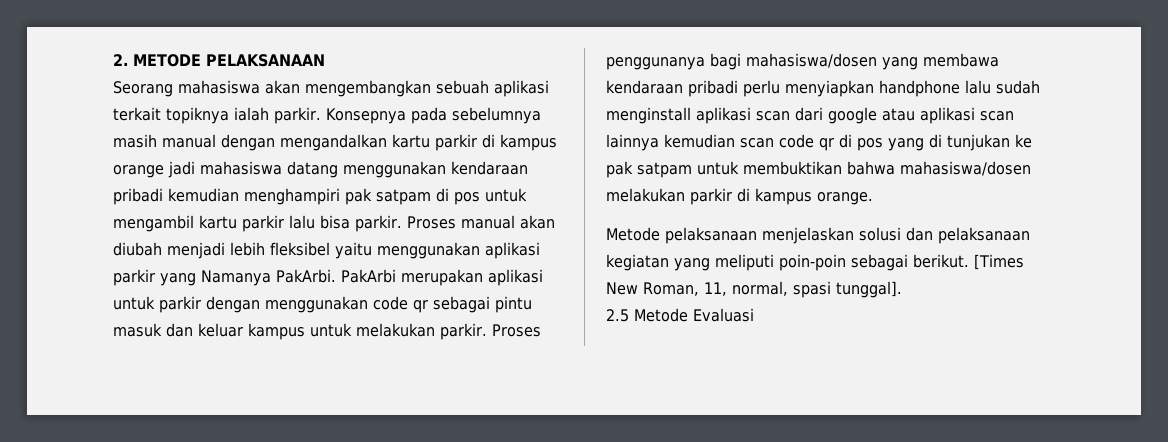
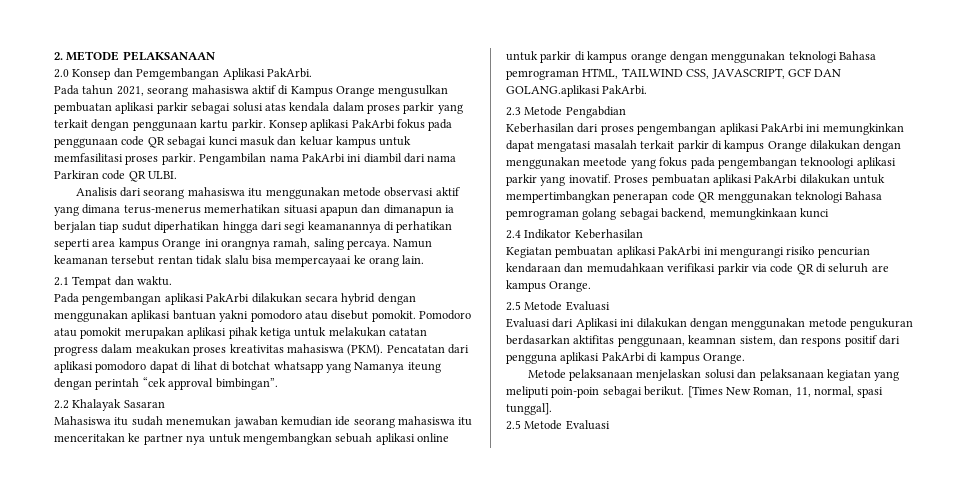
- Seorang mahasiswa akan mengembangkan sebuah aplikasi terkait topiknya ialah parkir. Konsepnya pada sebelumnya masih manual dengan mengandalkan kartu parkir di kampus orange jadi mahasiswa datang menggunakan kendaraan pribadi kemudian menghampiri pak satpam di pos untuk mengambil kartu parkir lalu bisa parkir. Proses manual akan diubah menjadi lebih fleksibel yaitu menggunakan aplikasi parkir yang Namanya PakArbi. PakArbi merupakan aplikasi untuk parkir dengan menggunakan code qr sebagai pintu masuk dan keluar kampus untuk melakukan parkir. Proses penggunanya bagi mahasiswa/dosen yang membawa kendaraan pribadi perlu menyiapkan handphone lalu sudah menginstall aplikasi scan dari google atau aplikasi scan lainnya kemudian scan code qr di pos yang di tunjukan ke pak satpam untuk membuktikan bahwa mahasiswa/dosen melakukan parkir di kampus orange.
+ 2.0 Konsep dan Pemgembangan Aplikasi PakArbi.
+ Pada tahun 2021, seorang mahasiswa aktif di Kampus Orange mengusulkan pembuatan aplikasi parkir sebagai solusi atas kendala dalam proses parkir yang terkait dengan penggunaan kartu parkir. Konsep aplikasi PakArbi fokus pada penggunaan code QR sebagai kunci masuk dan keluar kampus untuk memfasilitasi proses parkir. Pengambilan nama PakArbi ini diambil dari nama Parkiran code QR ULBI.
+ Analisis dari seorang mahasiswa itu menggunakan metode observasi aktif yang dimana terus-menerus memerhatikan situasi apapun dan dimanapun ia berjalan tiap sudut diperhatikan hingga dari segi keamanannya di perhatikan seperti area kampus Orange ini orangnya ramah, saling percaya. Namun keamanan tersebut rentan tidak slalu bisa mempercayaai ke orang lain.
+ 2.1 Tempat dan waktu.
+ Pada pengembangan aplikasi PakArbi dilakukan secara hybrid dengan menggunakan aplikasi bantuan yakni pomodoro atau disebut pomokit. Pomodoro atau pomokit merupakan aplikasi pihak ketiga untuk melakukan catatan progress dalam meakukan proses kreativitas mahasiswa (PKM). Pencatatan dari aplikasi pomodoro dapat di lihat di botchat whatsapp yang Namanya iteung dengan perintah “cek approval bimbingan”.
+ 2.2 Khalayak Sasaran
+ Mahasiswa itu sudah menemukan jawaban kemudian ide seorang mahasiswa itu menceritakan ke partner nya untuk mengembangkan sebuah aplikasi online untuk parkir di kampus orange dengan menggunakan teknologi Bahasa pemrograman HTML, TAILWIND CSS, JAVASCRIPT, GCF DAN GOLANG.aplikasi PakArbi.
+ 2.3 Metode Pengabdian
+ Keberhasilan dari proses pengembangan aplikasi PakArbi ini memungkinkan dapat mengatasi masalah terkait parkir di kampus Orange dilakukan dengan menggunakan meetode yang fokus pada pengembangan teknoologi aplikasi parkir yang inovatif. Proses pembuatan aplikasi PakArbi dilakukan untuk mempertimbangkan penerapan code QR menggunakan teknologi Bahasa pemrograman golang sebagai backend, memungkinkaan kunci
+ 2.4 Indikator Keberhasilan
+ Kegiatan pembuatan aplikasi PakArbi ini mengurangi risiko pencurian kendaraan dan memudahkaan verifikasi parkir via code QR di seluruh are kampus Orange.
+ 2.5 Metode Evaluasi
+ Evaluasi dari Aplikasi ini dilakukan dengan menggunakan metode pengukuran berdasarkan aktifitas penggunaan, keamnan sistem, dan respons positif dari pengguna aplikasi PakArbi di kampus Orange.

